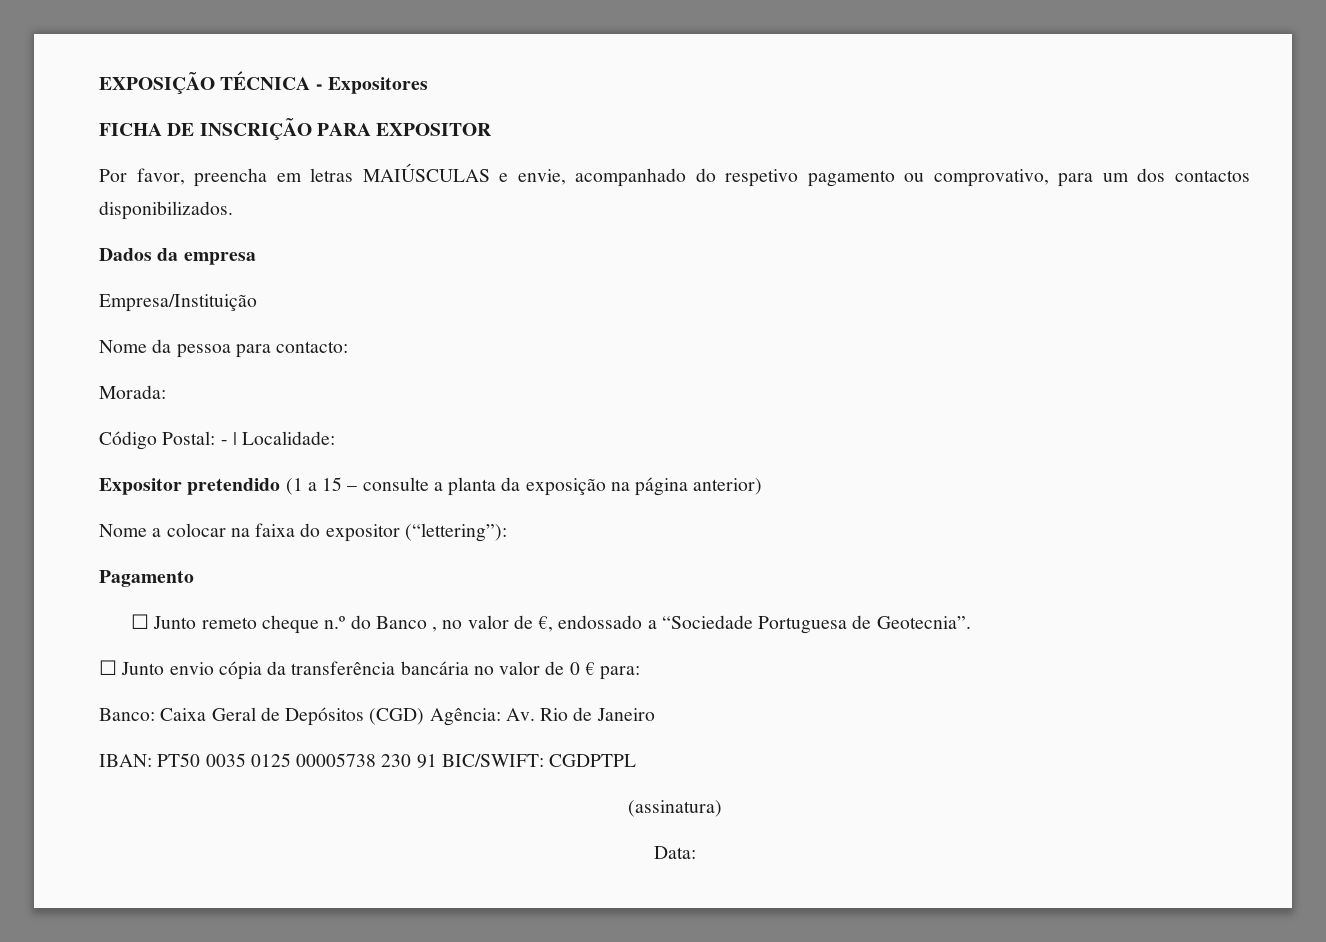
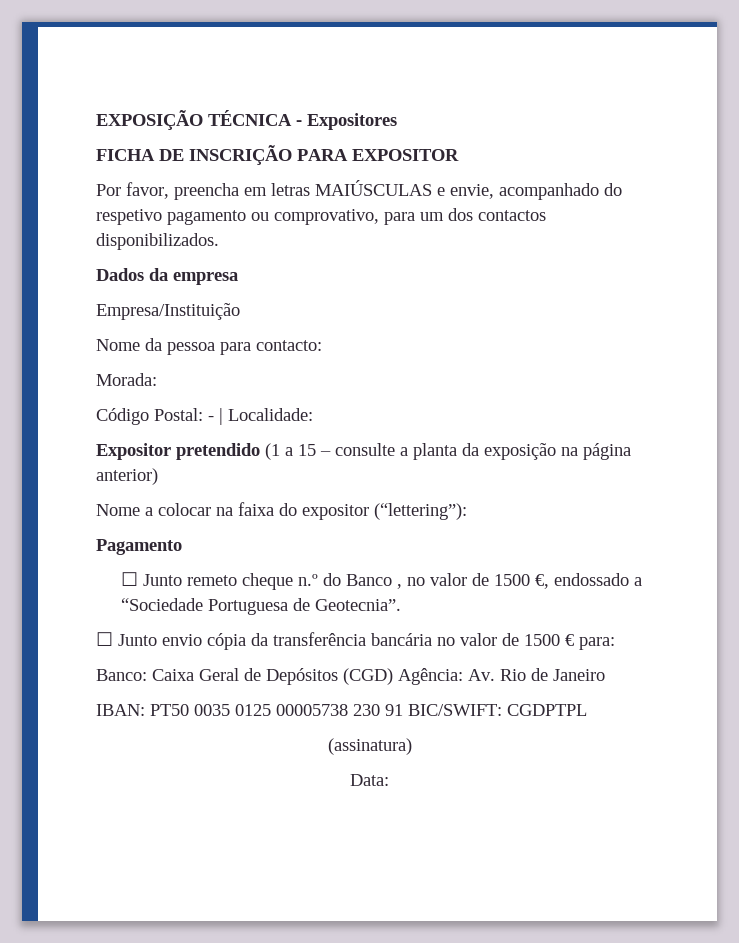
- ☐ Junto remeto cheque n.º do Banco , no valor de €, endossado a “Sociedade Portuguesa de Geotecnia”.
+ ☐ Junto remeto cheque n.º do Banco , no valor de 1500 €, endossado a “Sociedade Portuguesa de Geotecnia”.
- ☐ Junto envio cópia da transferência bancária no valor de 0 € para:
+ ☐ Junto envio cópia da transferência bancária no valor de 1500 € para:

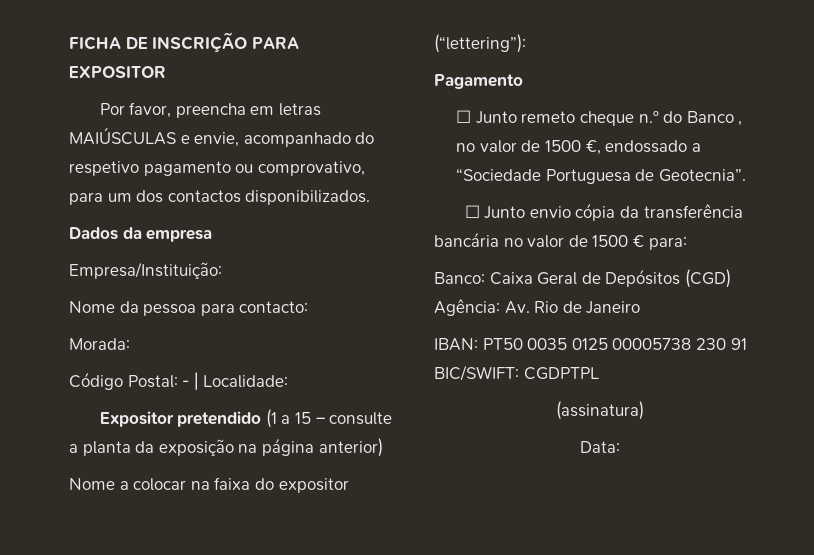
- EXPOSIÇÃO TÉCNICA - Expositores
- Empresa/Instituição
+ Empresa/Instituição:

